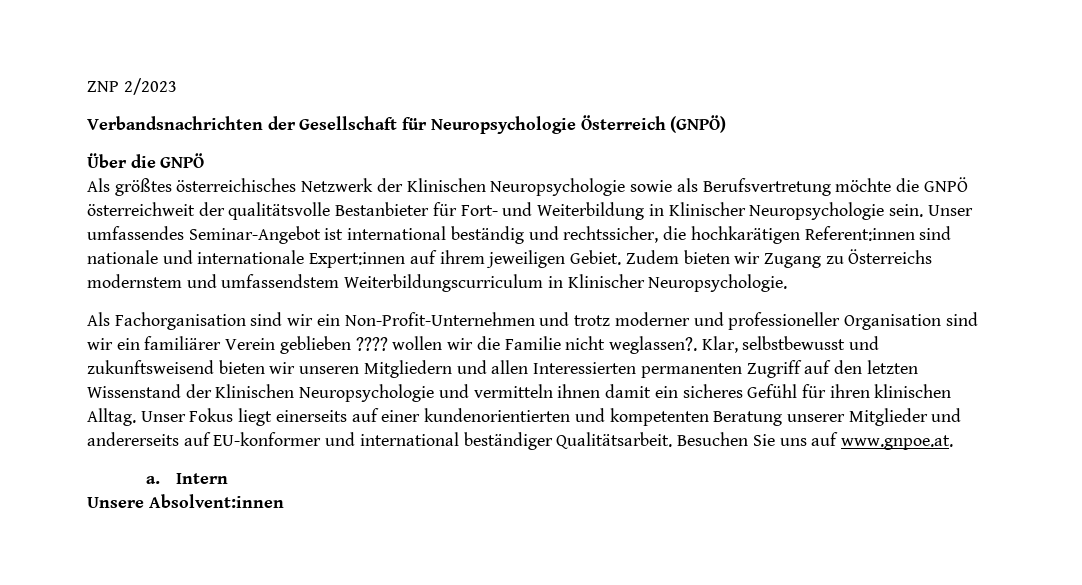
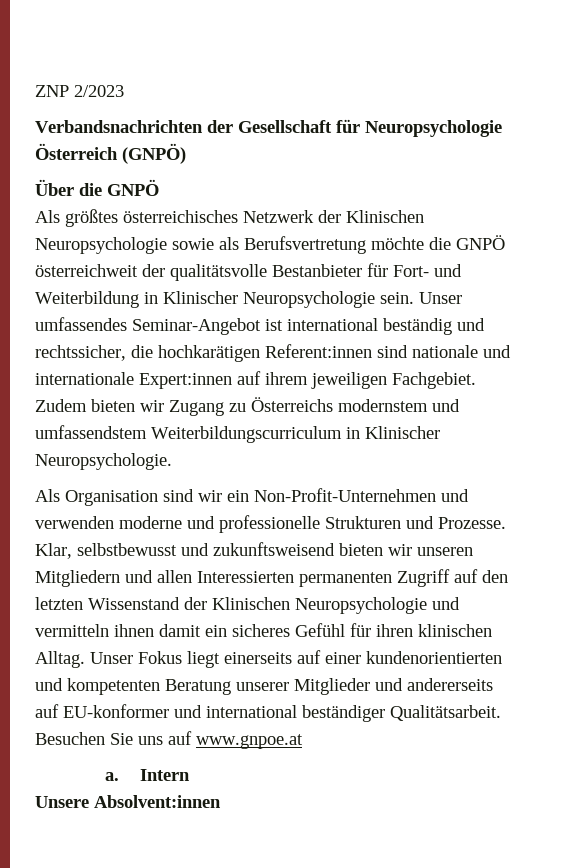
- Unser umfassendes Seminar-Angebot ist international beständig und rechtssicher, die hochkarätigen Referent:innen sind nationale und internationale Expert:innen auf ihrem jeweiligen Gebiet.
+ Unser umfassendes Seminar-Angebot ist international beständig und rechtssicher, die hochkarätigen Referent:innen sind nationale und internationale Expert:innen auf ihrem jeweiligen Fachgebiet.
- Als Fachorganisation sind wir ein Non-Profit-Unternehmen und trotz moderner und professioneller Organisation sind wir ein familiärer Verein geblieben ???? wollen wir die Familie nicht weglassen?.
+ Als Organisation sind wir ein Non-Profit-Unternehmen und verwenden moderne und professionelle Strukturen und Prozesse.
- Besuchen Sie uns auf www.gnpoe.at.
+ Besuchen Sie uns auf www.gnpoe.at

